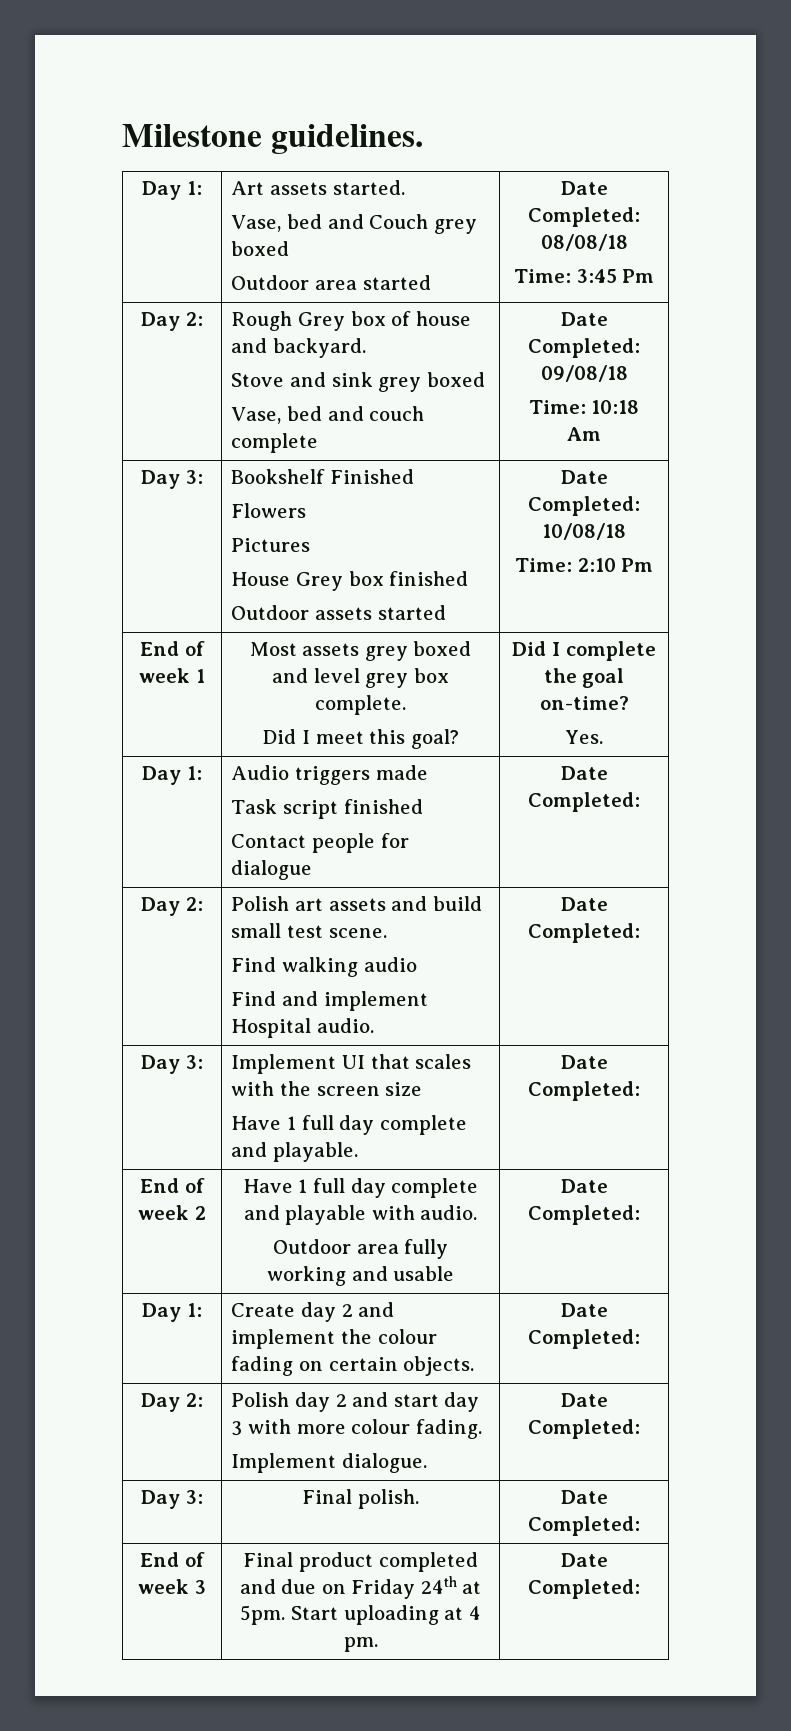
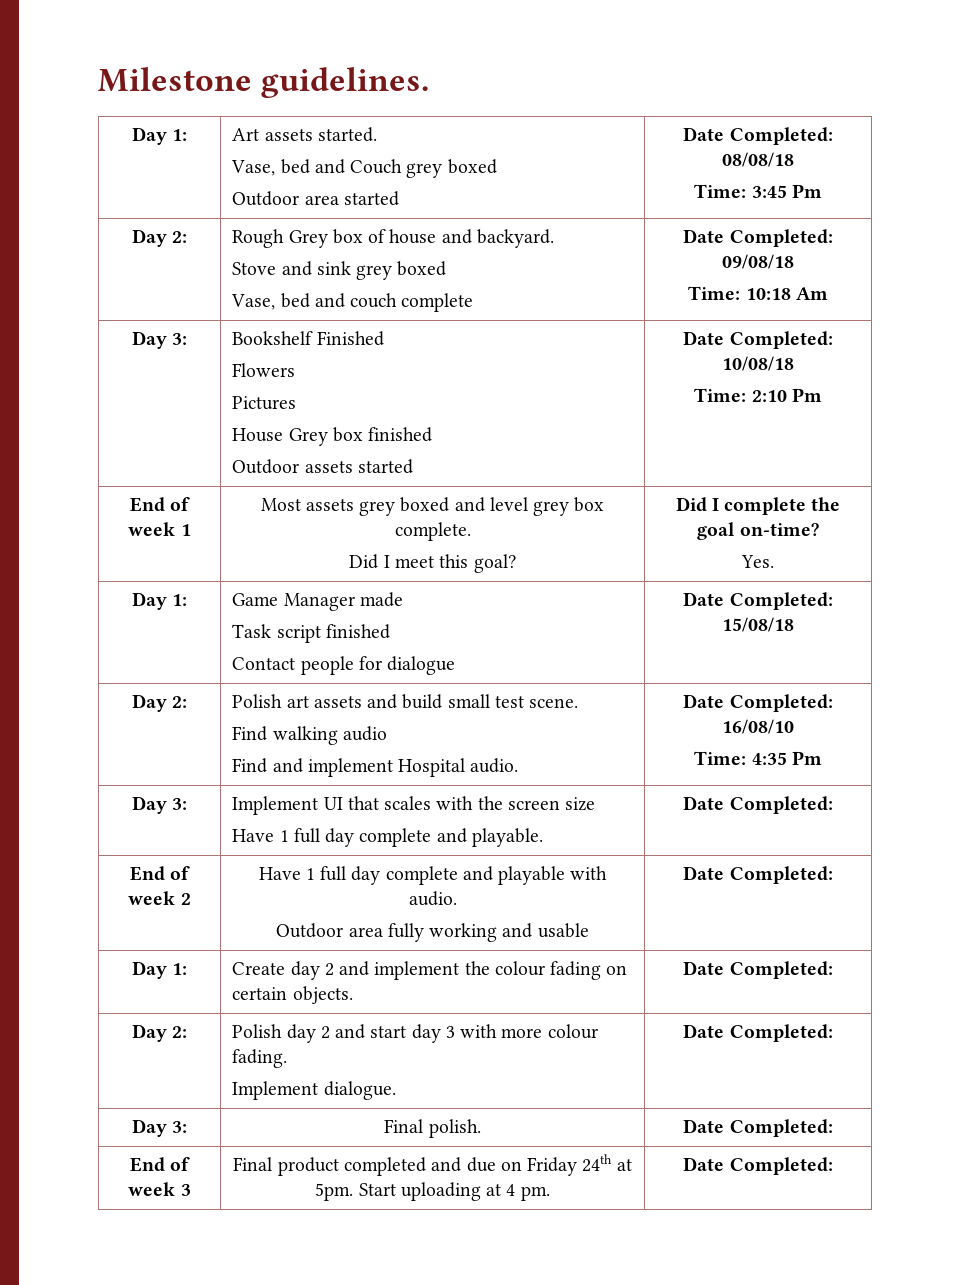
- Day 1: | Audio triggers made
+ Day 1: | Game Manager made
  Task script finished
- Contact people for dialogue | Date Completed:
+ Contact people for dialogue | Date Completed: 15/08/18
  Day 2: | Polish art assets and build small test scene.
  Find walking audio
- Find and implement Hospital audio. | Date Completed:
+ Find and implement Hospital audio. | Date Completed: 16/08/10
+ Time: 4:35 Pm

